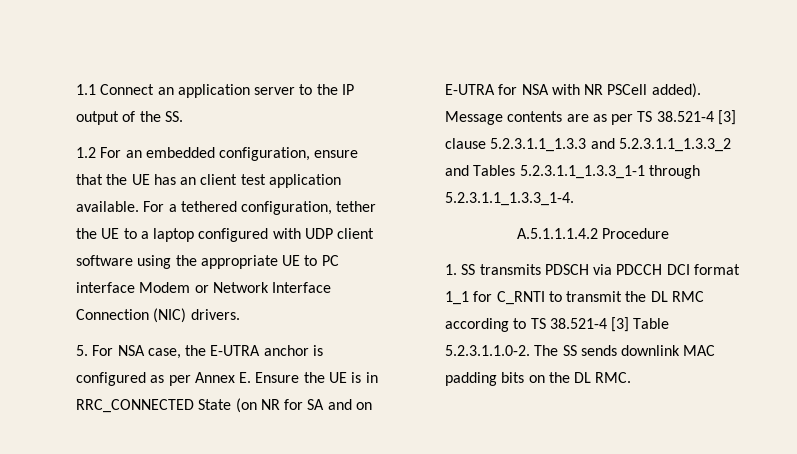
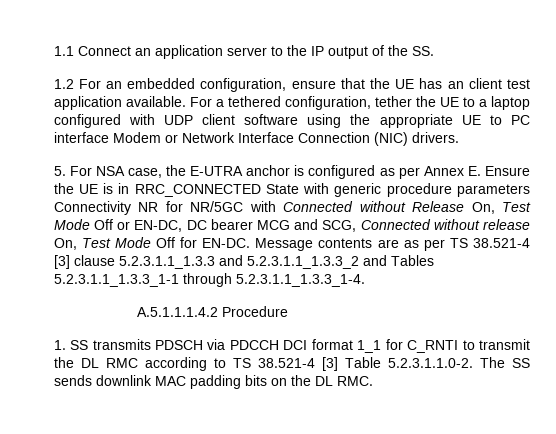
- 5. For NSA case, the E-UTRA anchor is configured as per Annex E. Ensure the UE is in RRC_CONNECTED State (on NR for SA and on E-UTRA for NSA with NR PSCell added).
+ 5. For NSA case, the E-UTRA anchor is configured as per Annex E. Ensure the UE is in RRC_CONNECTED State with generic procedure parameters Connectivity NR for NR/5GC with Connected without Release On, Test Mode Off or EN-DC, DC bearer MCG and SCG, Connected without release On, Test Mode Off for EN-DC.

